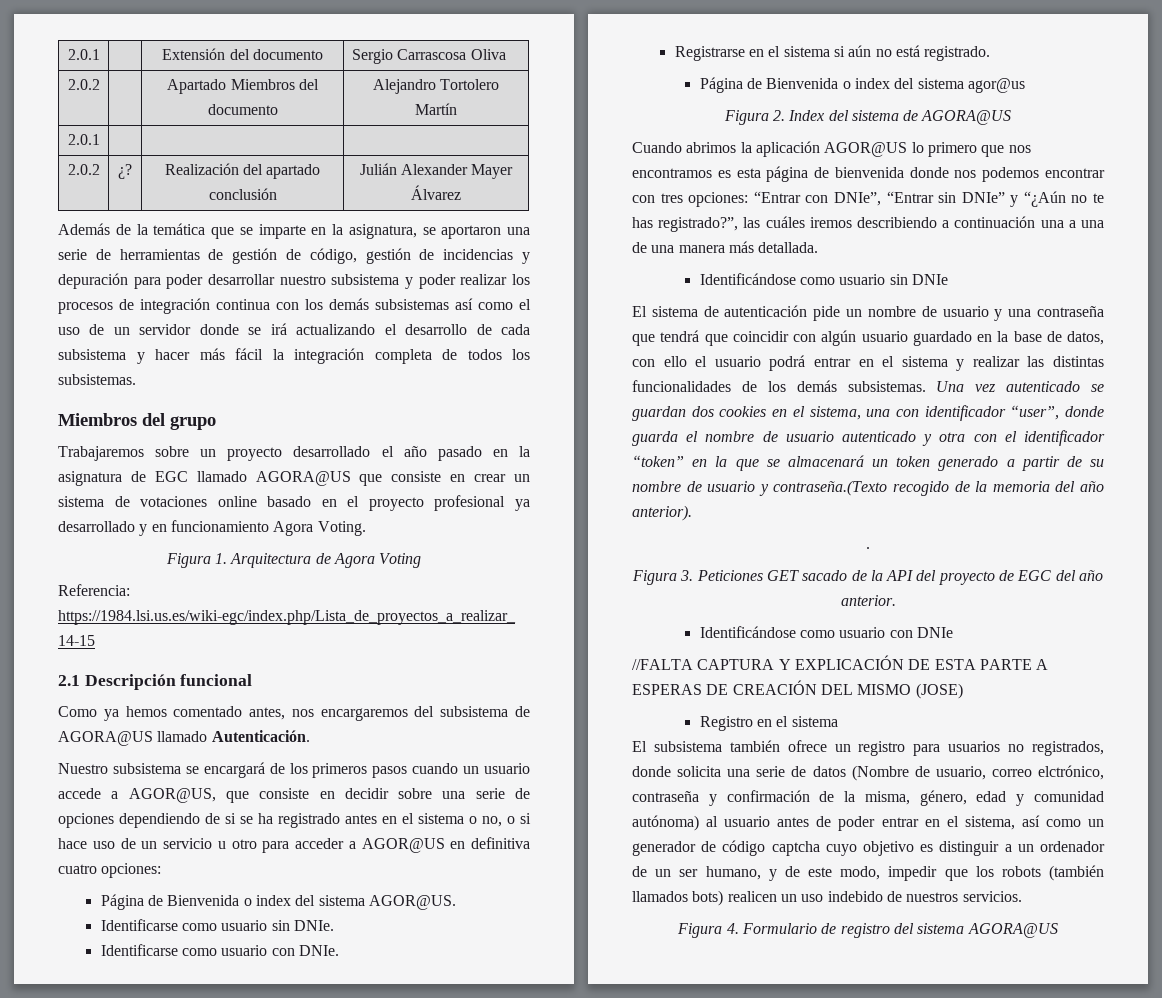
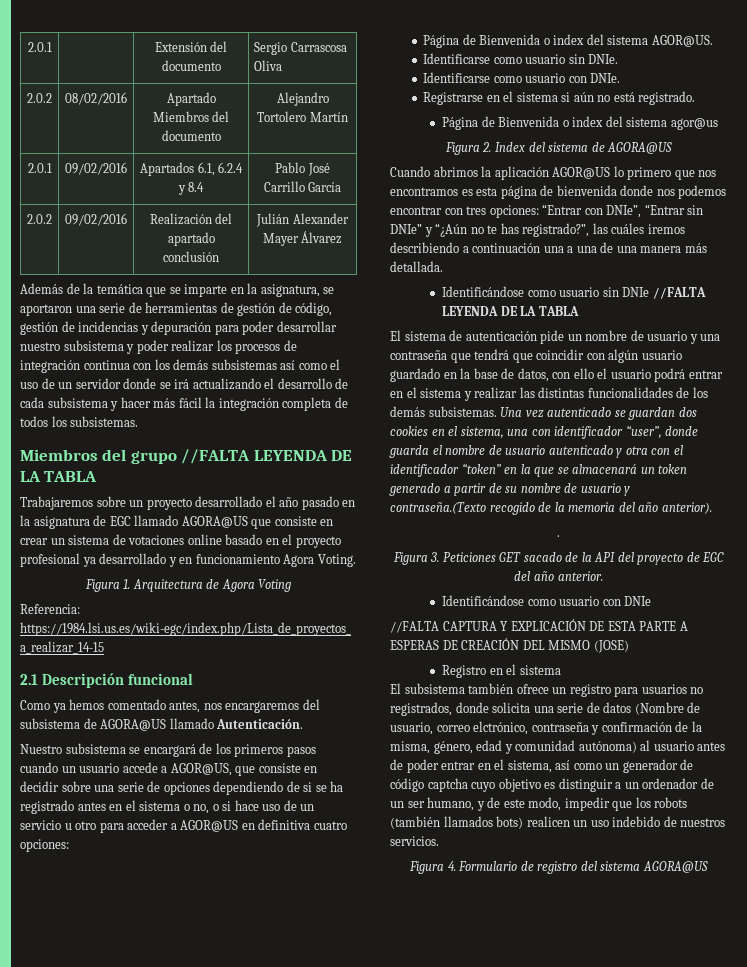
- 2.0.2 | | Apartado Miembros del documento | Alejandro Tortolero Martín
+ 2.0.2 | 08/02/2016 | Apartado Miembros del documento | Alejandro Tortolero Martín
- 2.0.1 | | |
- 2.0.2 | ¿? | Realización del apartado conclusión | Julián Alexander Mayer Álvarez
+ 2.0.1 | 09/02/2016 | Apartados 6.1, 6.2.4 y 8.4 | Pablo José Carrillo García
+ 2.0.2 | 09/02/2016 | Realización del apartado conclusión | Julián Alexander Mayer Álvarez
- Miembros del grupo
+ Miembros del grupo //FALTA LEYENDA DE LA TABLA
- Identificándose como usuario sin DNIe
+ Identificándose como usuario sin DNIe //FALTA LEYENDA DE LA TABLA

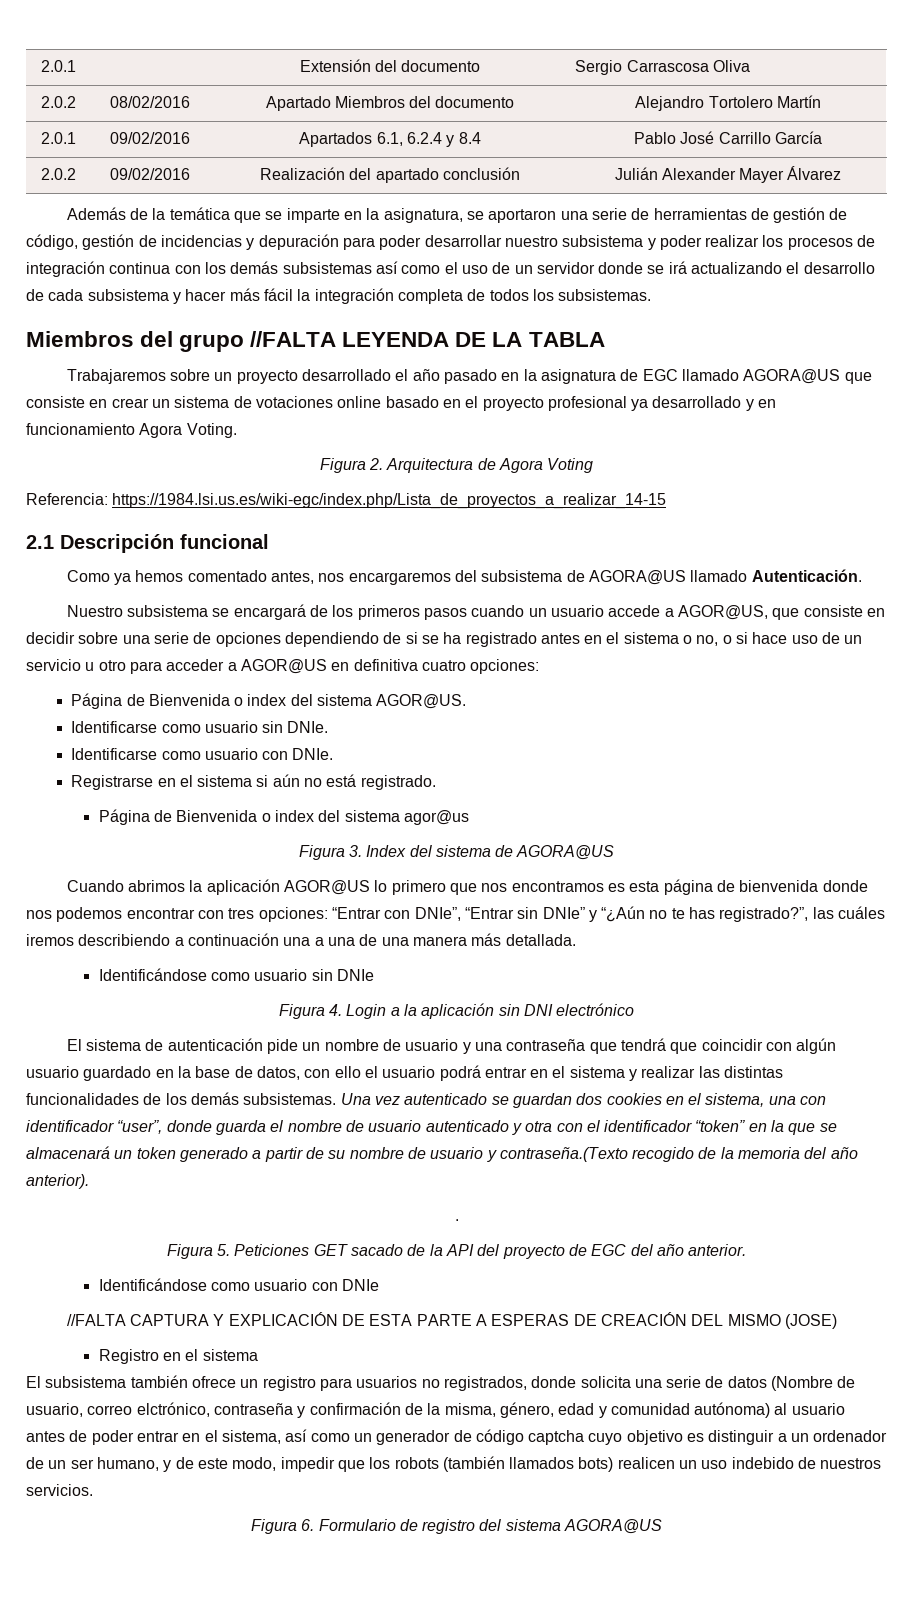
- Figura 1. Arquitectura de Agora Voting
+ Figura 2. Arquitectura de Agora Voting
- Figura 2. Index del sistema de AGORA@US
+ Figura 3. Index del sistema de AGORA@US
- Identificándose como usuario sin DNIe //FALTA LEYENDA DE LA TABLA
+ Identificándose como usuario sin DNIe
+ Figura 4. Login a la aplicación sin DNI electrónico
- Figura 3. Peticiones GET sacado de la API del proyecto de EGC del año anterior.
+ Figura 5. Peticiones GET sacado de la API del proyecto de EGC del año anterior.
- Figura 4. Formulario de registro del sistema AGORA@US
+ Figura 6. Formulario de registro del sistema AGORA@US

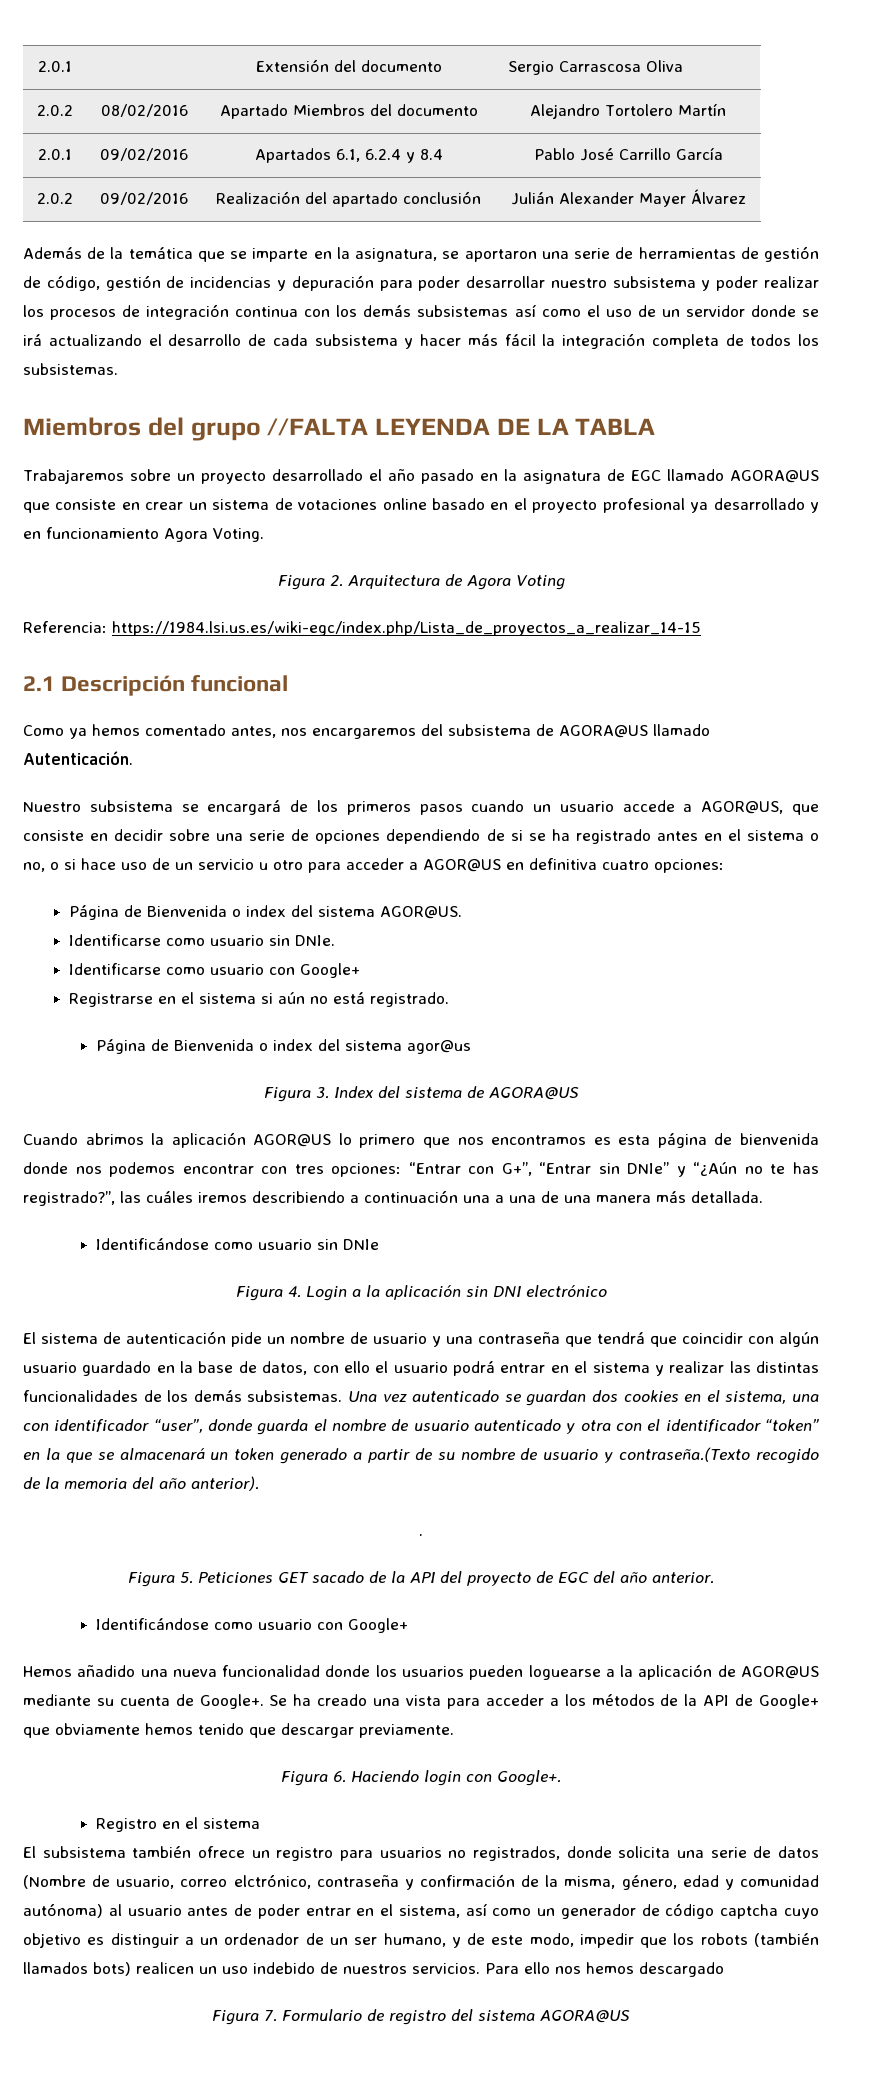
- Identificarse como usuario con DNIe.
+ Identificarse como usuario con Google+
- Cuando abrimos la aplicación AGOR@US lo primero que nos encontramos es esta página de bienvenida donde nos podemos encontrar con tres opciones: “Entrar con DNIe”, “Entrar sin DNIe” y “¿Aún no te has registrado?”, las cuáles iremos describiendo a continuación una a una de una manera más detallada.
+ Cuando abrimos la aplicación AGOR@US lo primero que nos encontramos es esta página de bienvenida donde nos podemos encontrar con tres opciones: “Entrar con G+”, “Entrar sin DNIe” y “¿Aún no te has registrado?”, las cuáles iremos describiendo a continuación una a una de una manera más detallada.
- Identificándose como usuario con DNIe
- //FALTA CAPTURA Y EXPLICACIÓN DE ESTA PARTE A ESPERAS DE CREACIÓN DEL MISMO (JOSE)
+ Identificándose como usuario con Google+
+ Hemos añadido una nueva funcionalidad donde los usuarios pueden loguearse a la aplicación de AGOR@US mediante su cuenta de Google+. Se ha creado una vista para acceder a los métodos de la API de Google+ que obviamente hemos tenido que descargar previamente.
+ Figura 6. Haciendo login con Google+.
- El subsistema también ofrece un registro para usuarios no registrados, donde solicita una serie de datos (Nombre de usuario, correo elctrónico, contraseña y confirmación de la misma, género, edad y comunidad autónoma) al usuario antes de poder entrar en el sistema, así como un generador de código captcha cuyo objetivo es distinguir a un ordenador de un ser humano, y de este modo, impedir que los robots (también llamados bots) realicen un uso indebido de nuestros servicios.
- Figura 6. Formulario de registro del sistema AGORA@US
+ El subsistema también ofrece un registro para usuarios no registrados, donde solicita una serie de datos (Nombre de usuario, correo elctrónico, contraseña y confirmación de la misma, género, edad y comunidad autónoma) al usuario antes de poder entrar en el sistema, así como un generador de código captcha cuyo objetivo es distinguir a un ordenador de un ser humano, y de este modo, impedir que los robots (también llamados bots) realicen un uso indebido de nuestros servicios. Para ello nos hemos descargado
+ Figura 7. Formulario de registro del sistema AGORA@US

